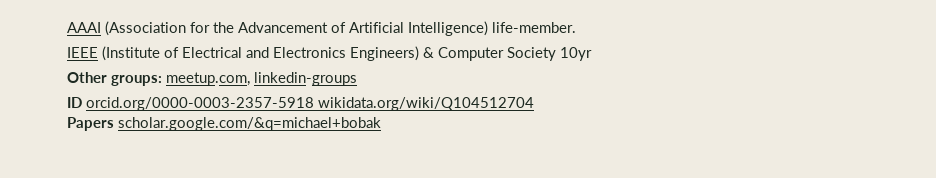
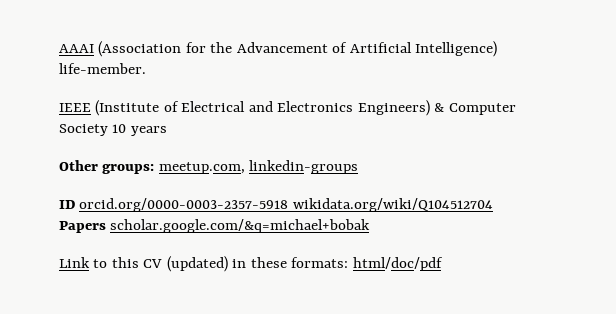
- IEEE (Institute of Electrical and Electronics Engineers) & Computer Society 10yr
+ IEEE (Institute of Electrical and Electronics Engineers) & Computer Society 10 years
+ Link to this CV (updated) in these formats: html/doc/pdf

